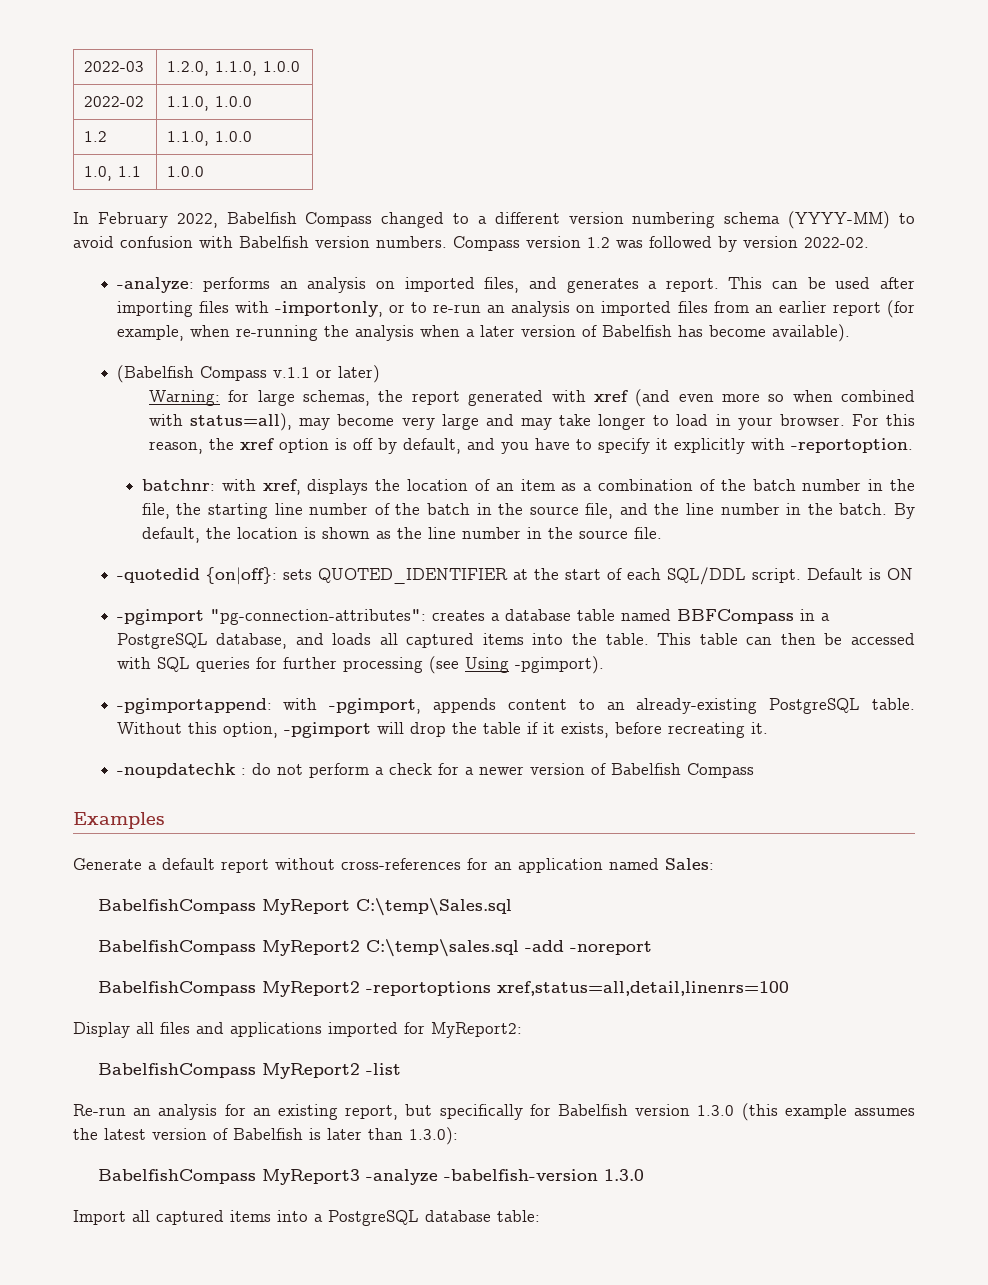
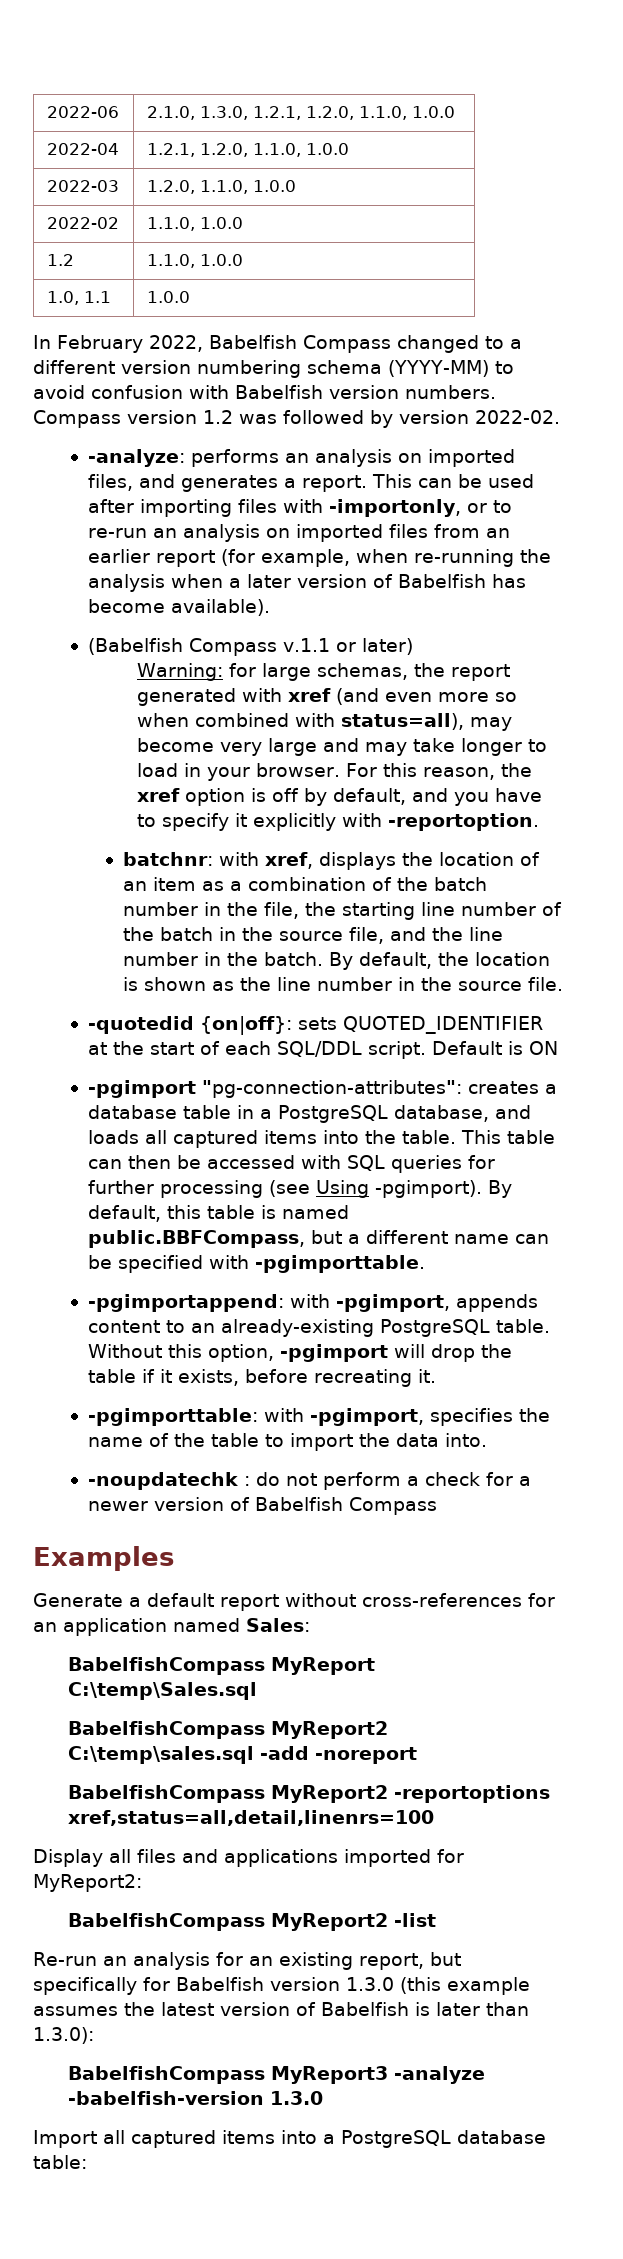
+ 2022-06 | 2.1.0, 1.3.0, 1.2.1, 1.2.0, 1.1.0, 1.0.0
+ 2022-04 | 1.2.1, 1.2.0, 1.1.0, 1.0.0
- -pgimport "pg-connection-attributes": creates a database table named BBFCompass in a PostgreSQL database, and loads all captured items into the table.
+ -pgimport "pg-connection-attributes": creates a database table in a PostgreSQL database, and loads all captured items into the table.
+ By default, this table is named public.BBFCompass, but a different name can be specified with -pgimporttable.
+ -pgimporttable: with -pgimport, specifies the name of the table to import the data into.

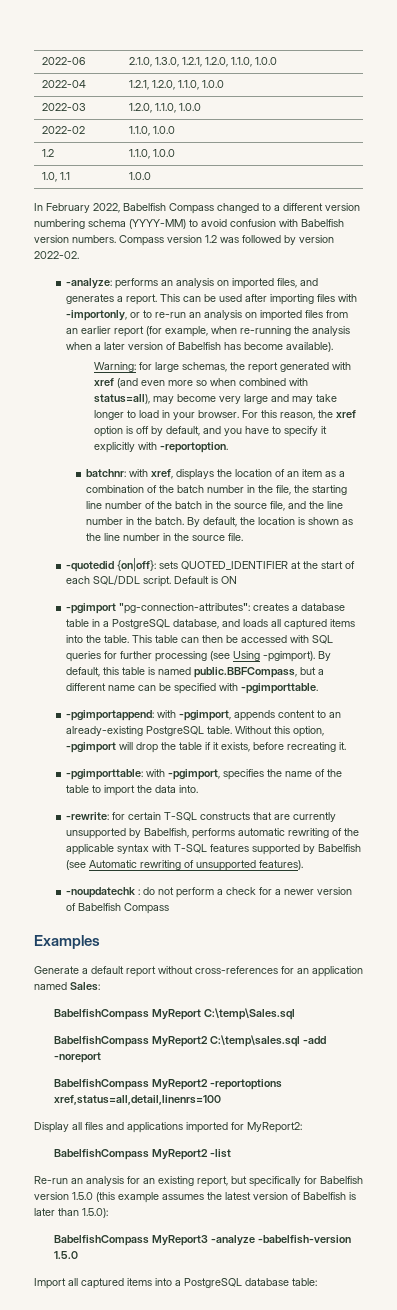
- (Babelfish Compass v.1.1 or later)
+ -rewrite: for certain T-SQL constructs that are currently unsupported by Babelfish, performs automatic rewriting of the applicable syntax with T-SQL features supported by Babelfish (see Automatic rewriting of unsupported features).
- Re-run an analysis for an existing report, but specifically for Babelfish version 1.3.0 (this example assumes the latest version of Babelfish is later than 1.3.0):
+ Re-run an analysis for an existing report, but specifically for Babelfish version 1.5.0 (this example assumes the latest version of Babelfish is later than 1.5.0):
- BabelfishCompass MyReport3 -analyze -babelfish-version 1.3.0
+ BabelfishCompass MyReport3 -analyze -babelfish-version 1.5.0

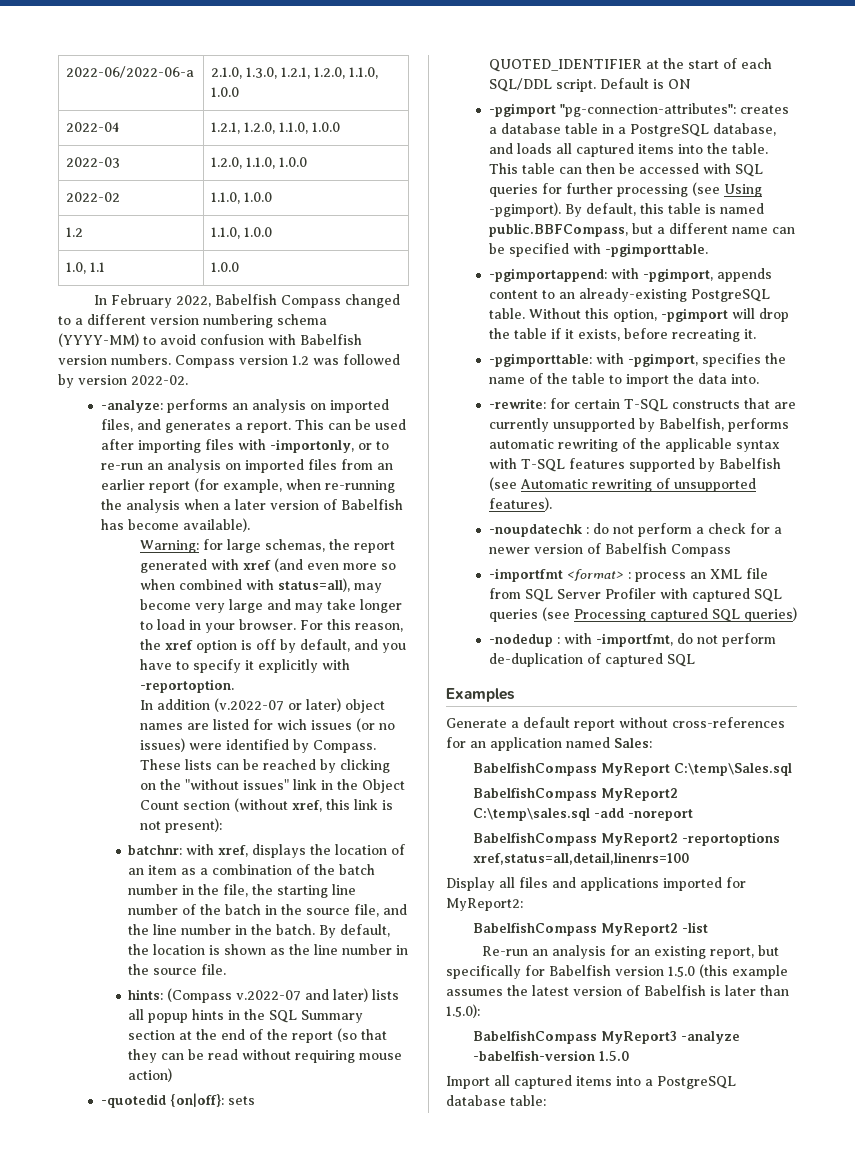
- 2022-06 | 2.1.0, 1.3.0, 1.2.1, 1.2.0, 1.1.0, 1.0.0
+ 2022-06/2022-06-a | 2.1.0, 1.3.0, 1.2.1, 1.2.0, 1.1.0, 1.0.0
+ In addition (v.2022-07 or later) object names are listed for wich issues (or no issues) were identified by Compass. These lists can be reached by clicking on the "without issues" link in the Object Count section (without xref, this link is not present):
+ hints: (Compass v.2022-07 and later) lists all popup hints in the SQL Summary section at the end of the report (so that they can be read without requiring mouse action)
+ -importfmt <format> : process an XML file from SQL Server Profiler with captured SQL queries (see Processing captured SQL queries)
+ -nodedup : with -importfmt, do not perform de-duplication of captured SQL

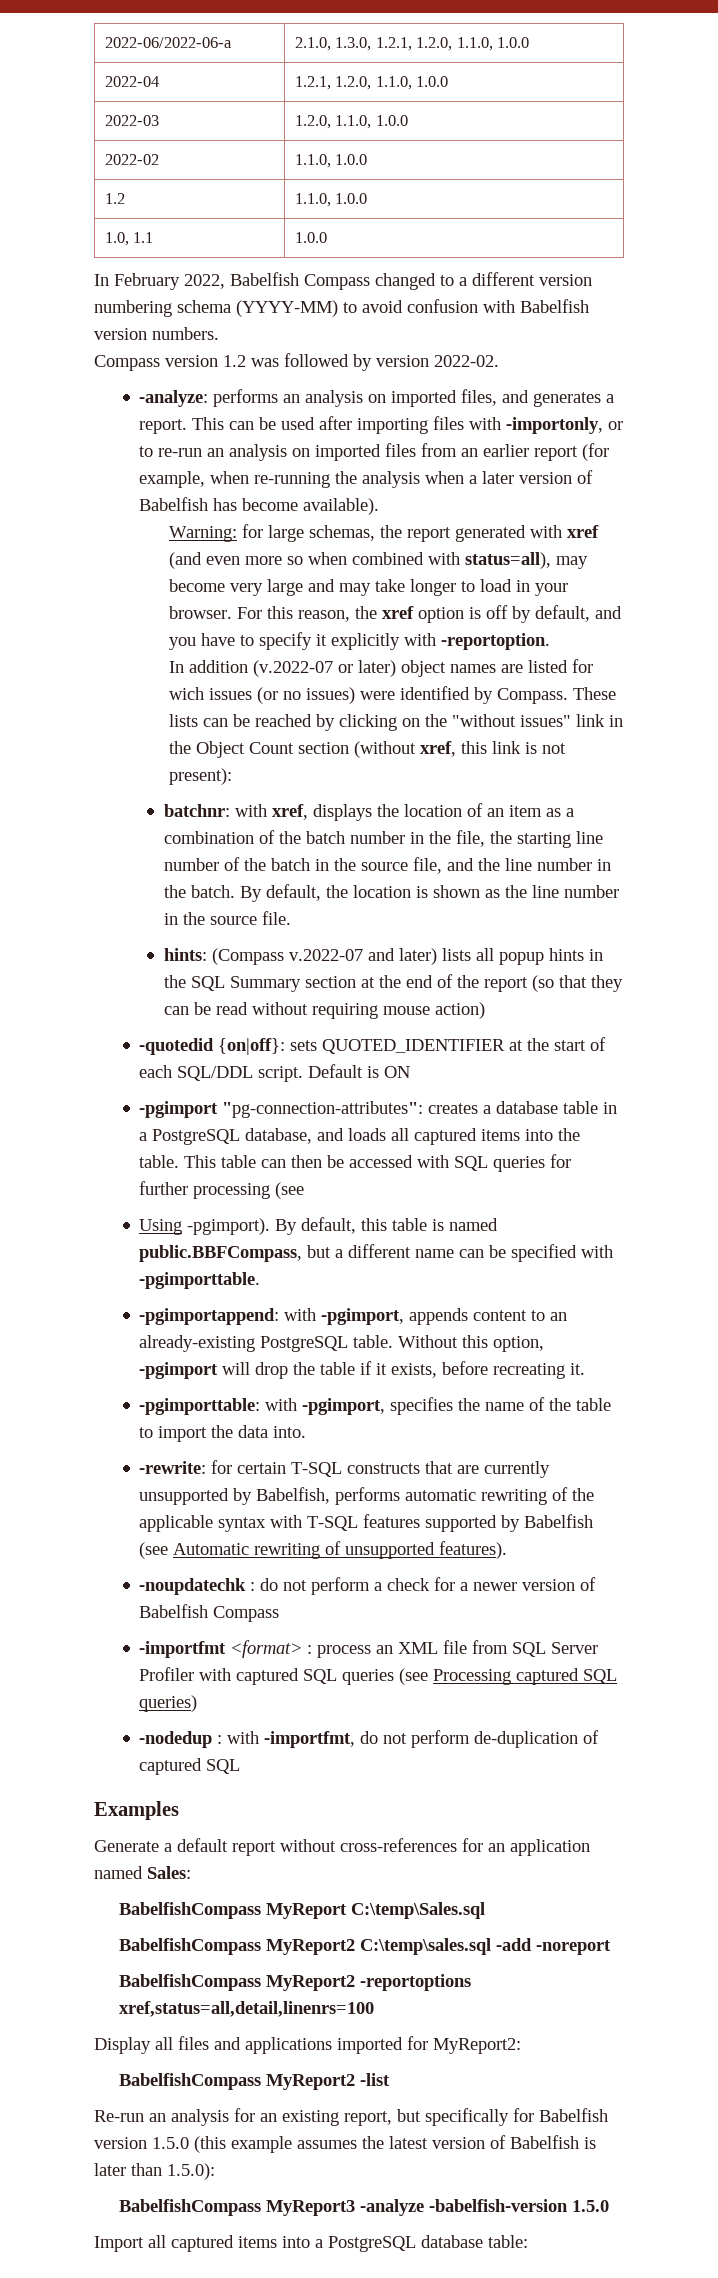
- In February 2022, Babelfish Compass changed to a different version numbering schema (YYYY-MM) to avoid confusion with Babelfish version numbers. Compass version 1.2 was followed by version 2022-02.
+ In February 2022, Babelfish Compass changed to a different version numbering schema (YYYY-MM) to avoid confusion with Babelfish version numbers.
+ Compass version 1.2 was followed by version 2022-02.
- This table can then be accessed with SQL queries for further processing (see Using -pgimport).
+ This table can then be accessed with SQL queries for further processing (see
+ Using -pgimport).

